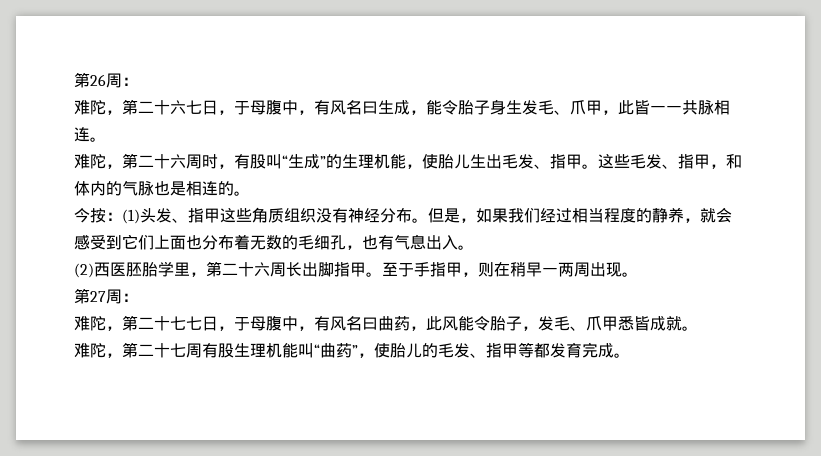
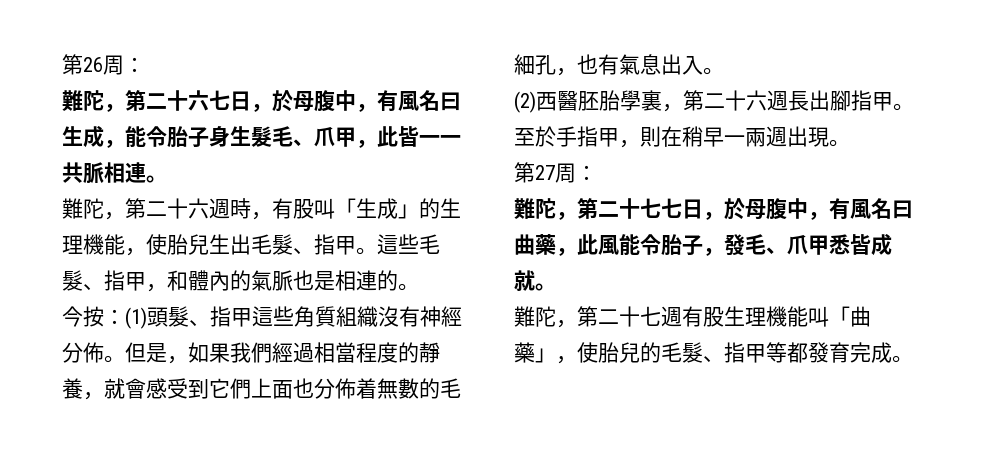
- 难陀，第二十六七日，于母腹中，有风名曰生成，能令胎子身生发毛、爪甲，此皆一一共脉相连。
- 难陀，第二十六周时，有股叫“生成”的生理机能，使胎儿生出毛发、指甲。这些毛发、指甲，和体内的气脉也是相连的。
- 今按：(1)头发、指甲这些角质组织没有神经分布。但是，如果我们经过相当程度的静养，就会感受到它们上面也分布着无数的毛细孔，也有气息出入。
+ 難陀，第二十六七日，於母腹中，有風名曰生成，能令胎子身生髮毛、爪甲，此皆一一共脈相連。
+ 難陀，第二十六週時，有股叫「生成」的生理機能，使胎兒生出毛髮、指甲。這些毛髮、指甲，和體內的氣脈也是相連的。
+ 今按：(1)頭髮、指甲這些角質組織沒有神經分佈。但是，如果我們經過相當程度的靜養，就會感受到它們上面也分佈着無數的毛細孔，也有氣息出入。
- (2)西医胚胎学里，第二十六周长出脚指甲。
+ (2)西醫胚胎學裏，第二十六週長出腳指甲。
- 至于手指甲，则在稍早一两周出现。
+ 至於手指甲，則在稍早一兩週出現。
- 难陀，第二十七七日，于母腹中，有风名曰曲药，此风能令胎子，发毛、爪甲悉皆成就。
+ 難陀，第二十七七日，於母腹中，有風名曰曲藥，此風能令胎子，發毛、爪甲悉皆成就。
- 难陀，第二十七周有股生理机能叫“曲药”，使胎儿的毛发、指甲等都发育完成。
+ 難陀，第二十七週有股生理機能叫「曲藥」，使胎兒的毛髮、指甲等都發育完成。

